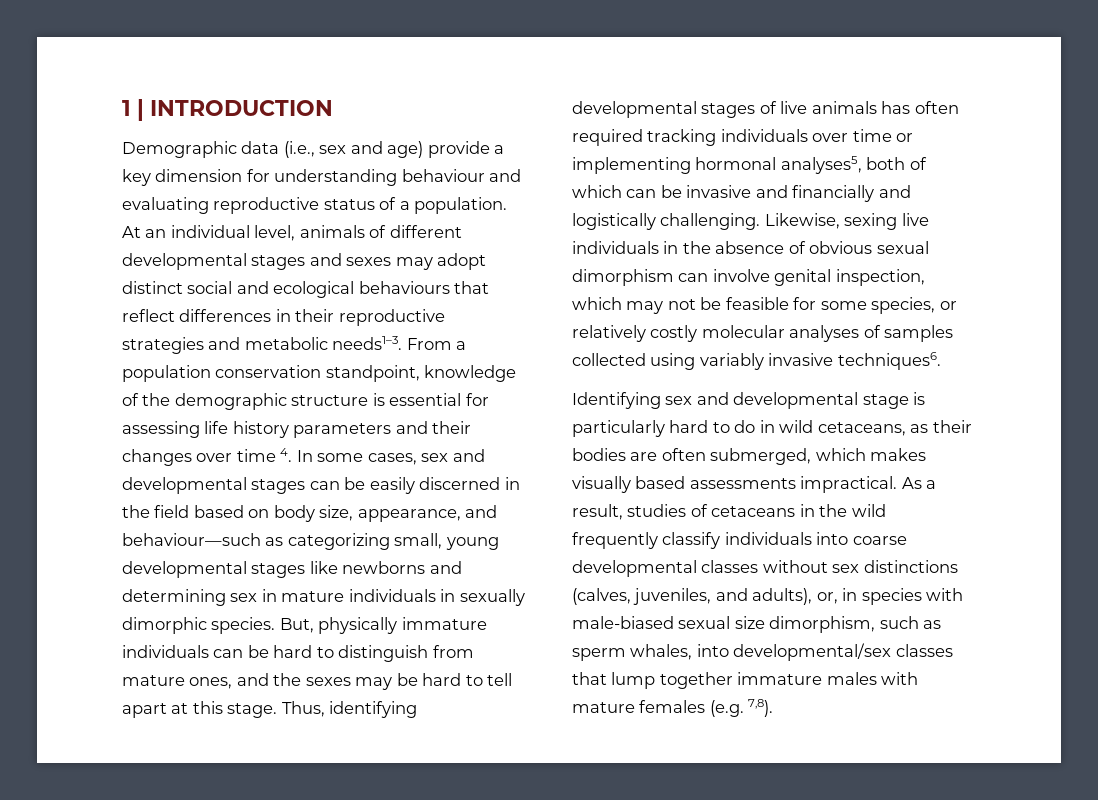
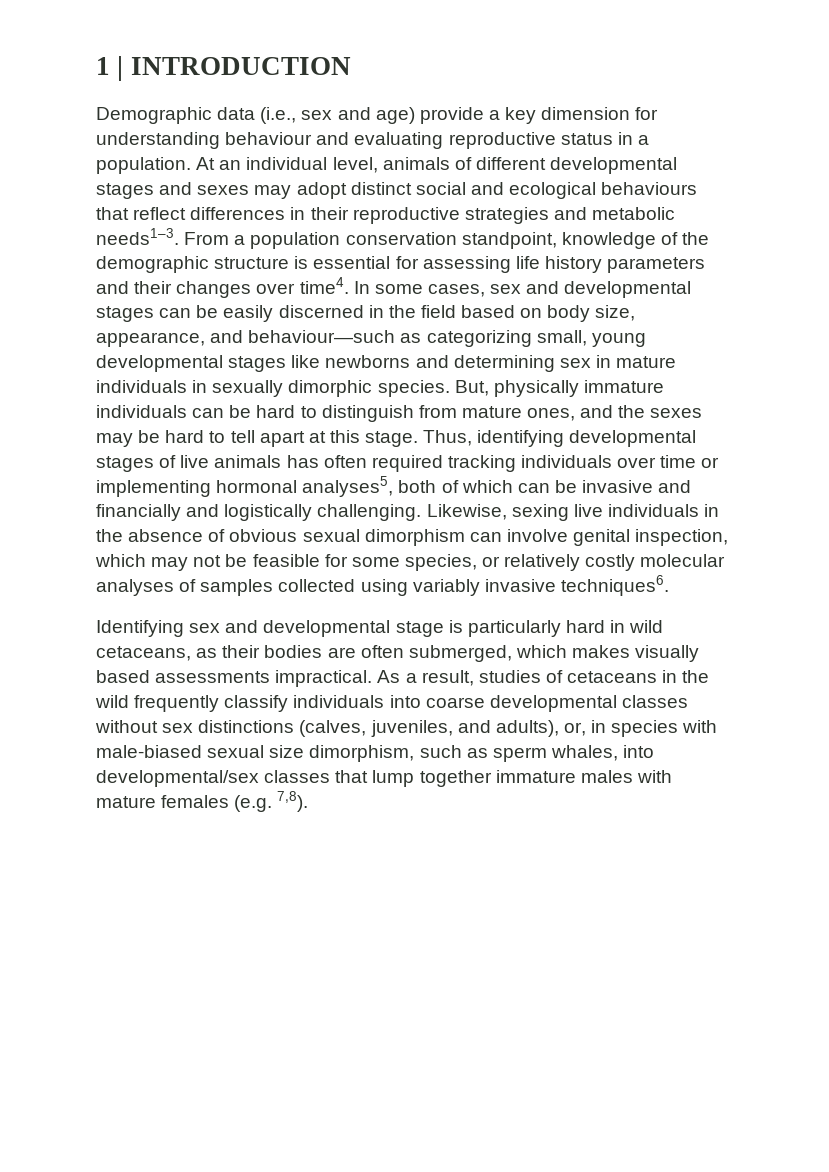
- Demographic data (i.e., sex and age) provide a key dimension for understanding behaviour and evaluating reproductive status of a population.
+ Demographic data (i.e., sex and age) provide a key dimension for understanding behaviour and evaluating reproductive status in a population.
- From a population conservation standpoint, knowledge of the demographic structure is essential for assessing life history parameters and their changes over time 4. In some cases, sex and developmental stages can be easily discerned in the field based on body size, appearance, and behaviour—such as categorizing small, young developmental stages like newborns and determining sex in mature individuals in sexually dimorphic species.
+ From a population conservation standpoint, knowledge of the demographic structure is essential for assessing life history parameters and their changes over time4. In some cases, sex and developmental stages can be easily discerned in the field based on body size, appearance, and behaviour—such as categorizing small, young developmental stages like newborns and determining sex in mature individuals in sexually dimorphic species.
- Identifying sex and developmental stage is particularly hard to do in wild cetaceans, as their bodies are often submerged, which makes visually based assessments impractical.
+ Identifying sex and developmental stage is particularly hard in wild cetaceans, as their bodies are often submerged, which makes visually based assessments impractical.

